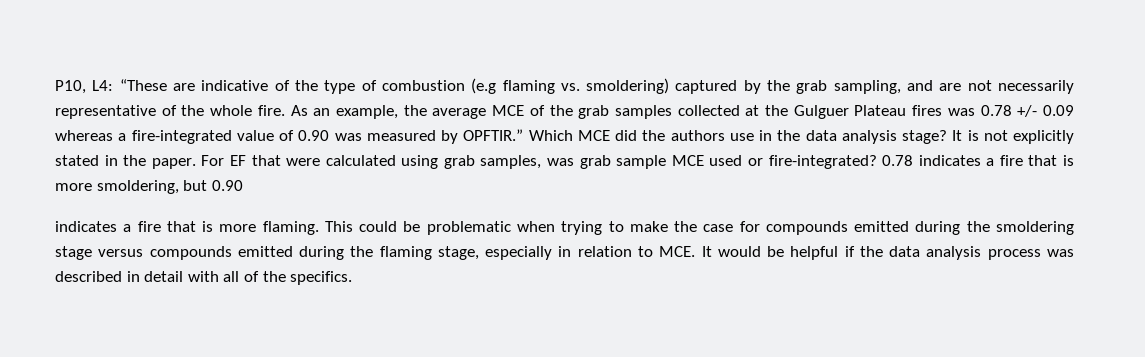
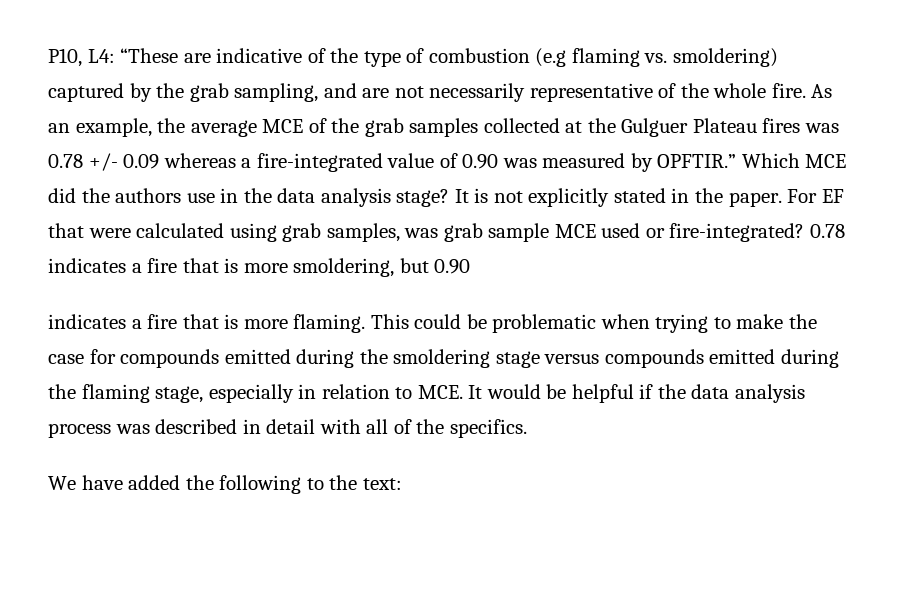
+ We have added the following to the text:

